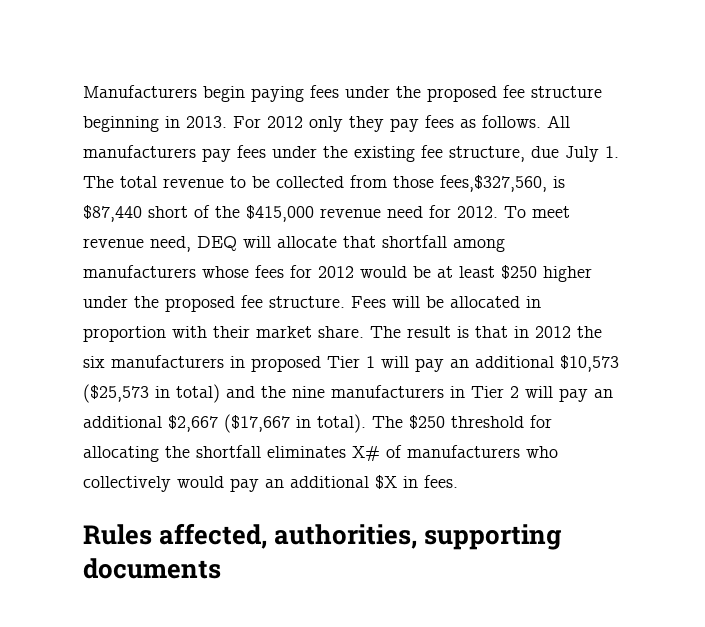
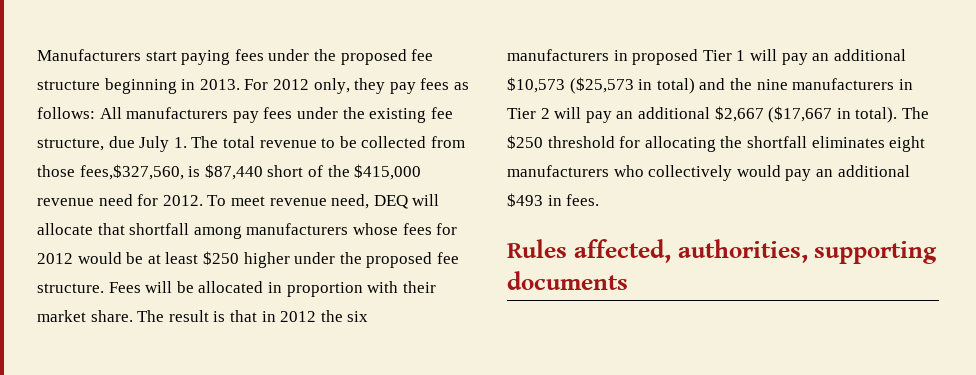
- Manufacturers begin paying fees under the proposed fee structure beginning in 2013.
+ Manufacturers start paying fees under the proposed fee structure beginning in 2013.
- For 2012 only they pay fees as follows. All manufacturers pay fees under the existing fee structure, due July 1. The total revenue to be collected from those fees,$327,560, is $87,440 short of the $415,000 revenue need for 2012.
+ For 2012 only, they pay fees as follows: All manufacturers pay fees under the existing fee structure, due July 1. The total revenue to be collected from those fees,$327,560, is $87,440 short of the $415,000 revenue need for 2012.
- The $250 threshold for allocating the shortfall eliminates X# of manufacturers who collectively would pay an additional $X in fees.
+ The $250 threshold for allocating the shortfall eliminates eight manufacturers who collectively would pay an additional $493 in fees.

